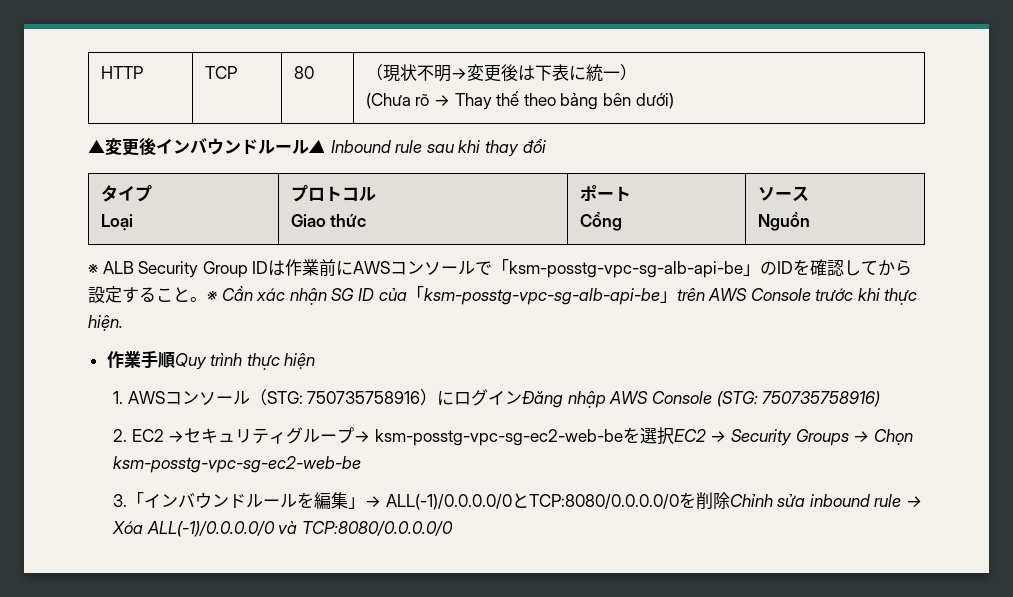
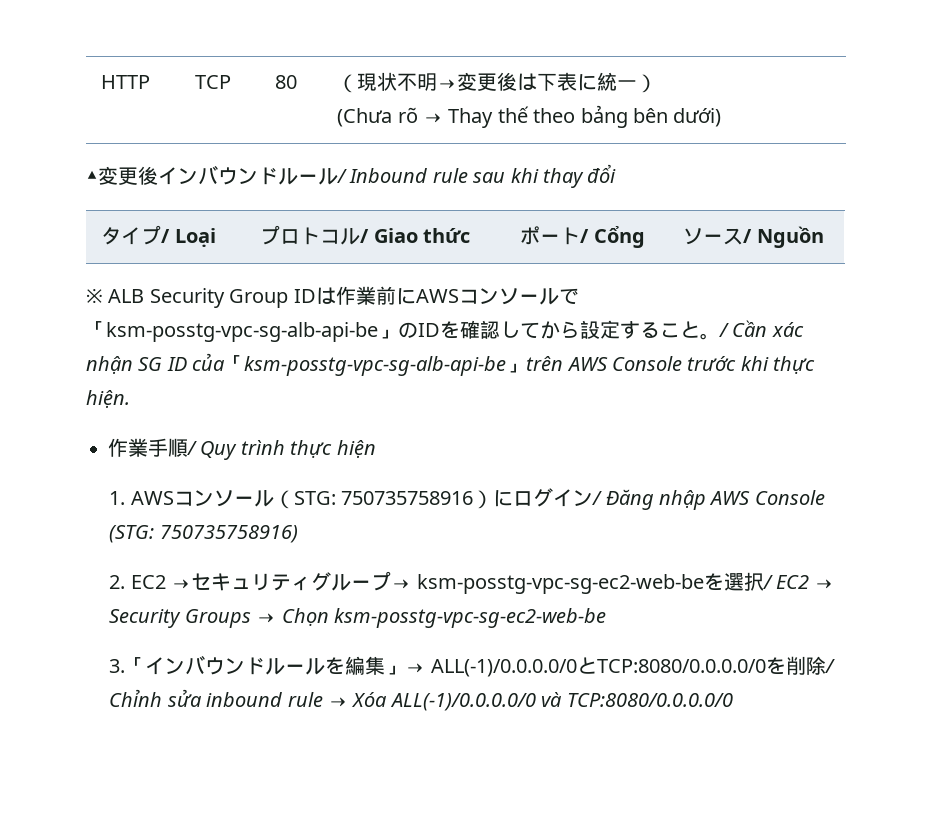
- ▲変更後インバウンドルール▲ Inbound rule sau khi thay đổi
+ ▲変更後インバウンドルール/ Inbound rule sau khi thay đổi
- タイプ
- Loại | プロトコル
- Giao thức | ポート
- Cổng | ソース
- Nguồn
+ タイプ/ Loại | プロトコル/ Giao thức | ポート/ Cổng | ソース/ Nguồn
- ※ Cần xác nhận SG ID của「ksm-posstg-vpc-sg-alb-api-be」trên AWS Console trước khi thực hiện.
+ / Cần xác nhận SG ID của「ksm-posstg-vpc-sg-alb-api-be」trên AWS Console trước khi thực hiện.
- 作業手順Quy trình thực hiện
+ 作業手順/ Quy trình thực hiện
- 1. AWSコンソール（STG: 750735758916）にログインĐăng nhập AWS Console (STG: 750735758916)
+ 1. AWSコンソール（STG: 750735758916）にログイン/ Đăng nhập AWS Console (STG: 750735758916)
- 2. EC2 →セキュリティグループ→ ksm-posstg-vpc-sg-ec2-web-beを選択EC2 → Security Groups → Chọn ksm-posstg-vpc-sg-ec2-web-be
+ 2. EC2 →セキュリティグループ→ ksm-posstg-vpc-sg-ec2-web-beを選択/ EC2 → Security Groups → Chọn ksm-posstg-vpc-sg-ec2-web-be
- 3.「インバウンドルールを編集」→ ALL(-1)/0.0.0.0/0とTCP:8080/0.0.0.0/0を削除Chỉnh sửa inbound rule → Xóa ALL(-1)/0.0.0.0/0 và TCP:8080/0.0.0.0/0
+ 3.「インバウンドルールを編集」→ ALL(-1)/0.0.0.0/0とTCP:8080/0.0.0.0/0を削除/ Chỉnh sửa inbound rule → Xóa ALL(-1)/0.0.0.0/0 và TCP:8080/0.0.0.0/0

